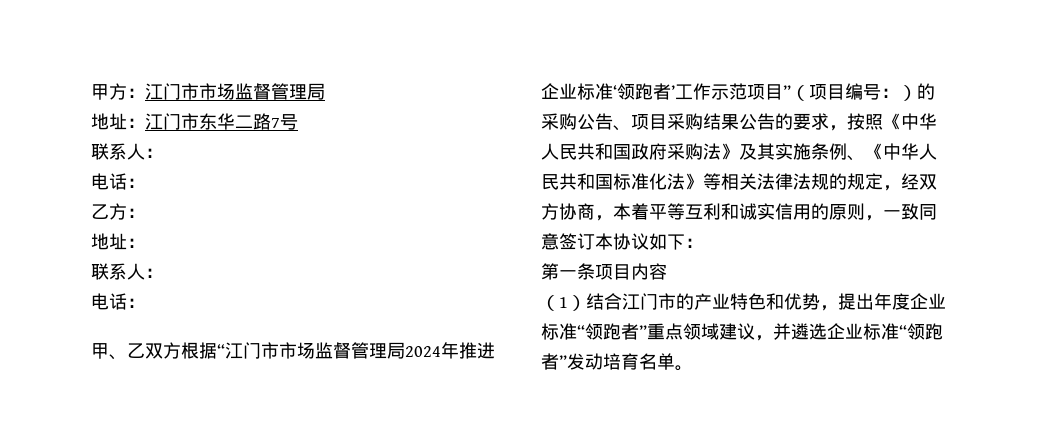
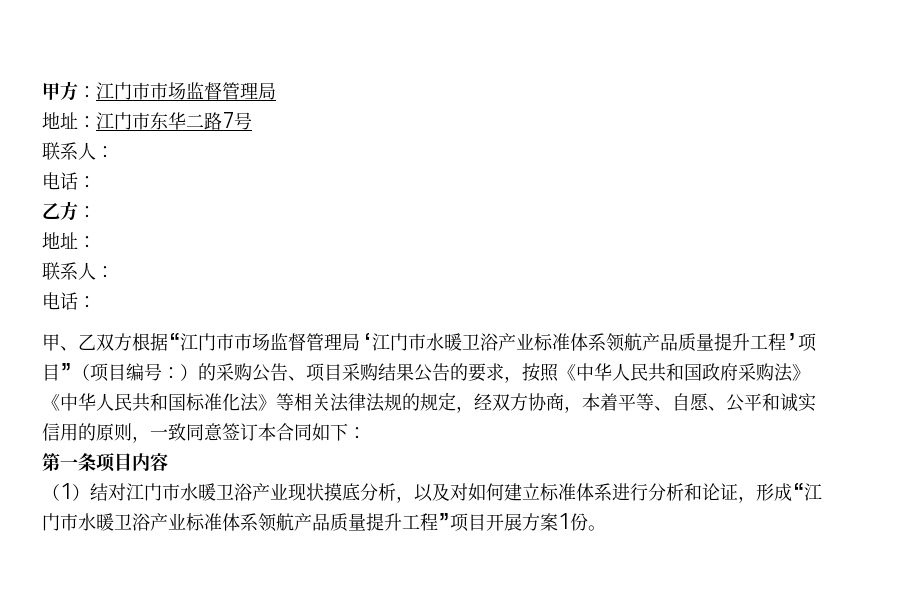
- 甲、乙双方根据“江门市市场监督管理局2024年推进企业标准‘领跑者’工作示范项目”（项目编号：）的采购公告、项目采购结果公告的要求，按照《中华人民共和国政府采购法》及其实施条例、《中华人民共和国标准化法》等相关法律法规的规定，经双方协商，本着平等互利和诚实信用的原则，一致同意签订本协议如下：
+ 甲、乙双方根据“江门市市场监督管理局‘江门市水暖卫浴产业标准体系领航产品质量提升工程’项目”（项目编号：）的采购公告、项目采购结果公告的要求，按照《中华人民共和国政府采购法》《中华人民共和国标准化法》等相关法律法规的规定，经双方协商，本着平等、自愿、公平和诚实信用的原则，一致同意签订本合同如下：
- （1）结合江门市的产业特色和优势，提出年度企业标准“领跑者”重点领域建议，并遴选企业标准“领跑者”发动培育名单。
+ （1）结对江门市水暖卫浴产业现状摸底分析，以及对如何建立标准体系进行分析和论证，形成“江门市水暖卫浴产业标准体系领航产品质量提升工程”项目开展方案1份。

